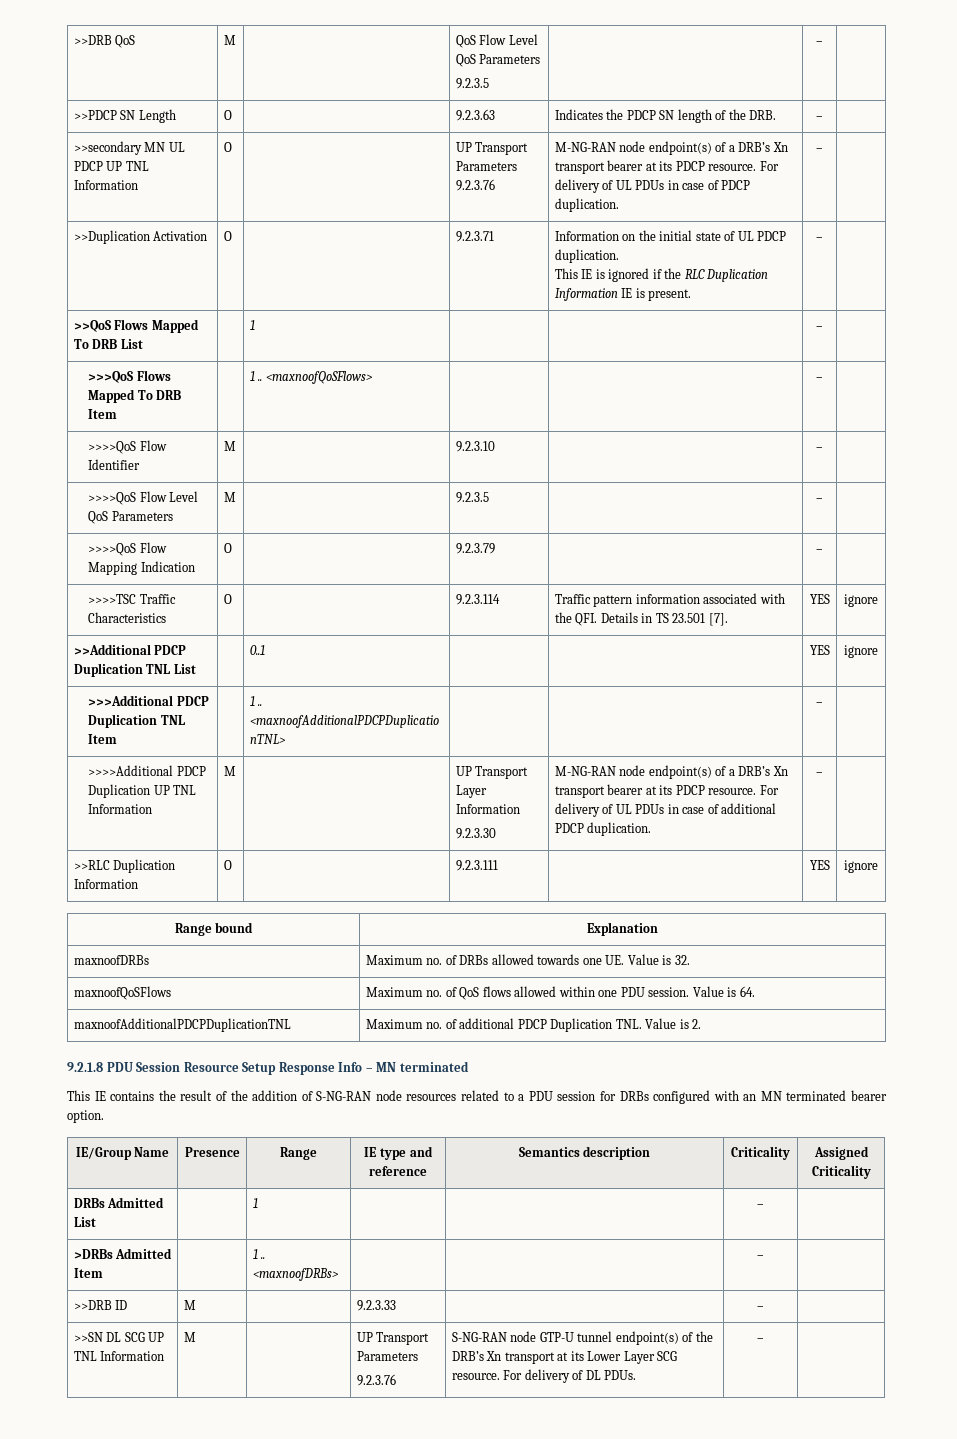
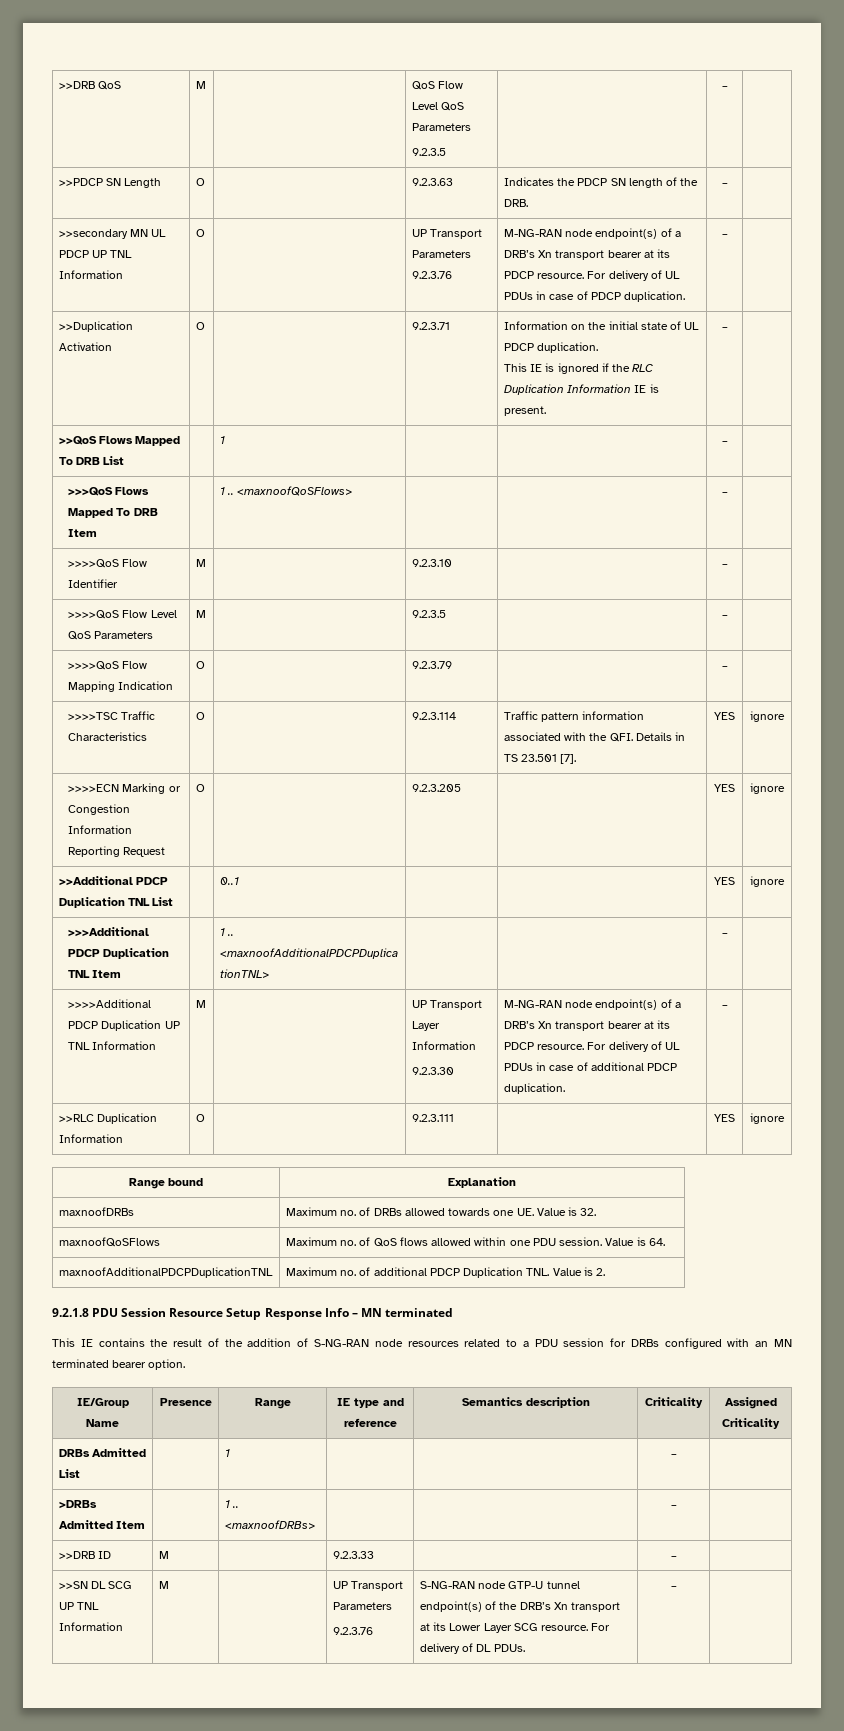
+ >>>>ECN Marking or Congestion Information Reporting Request | O | | 9.2.3.205 | | YES | ignore

